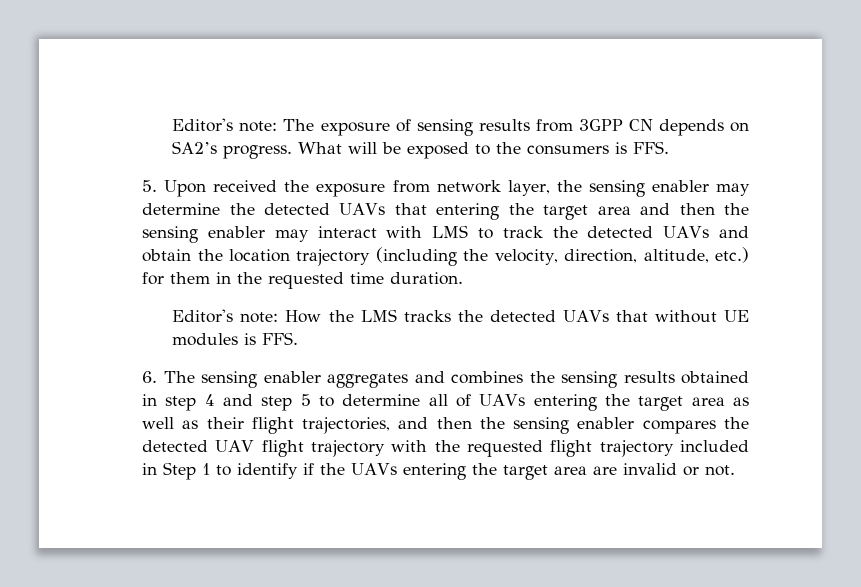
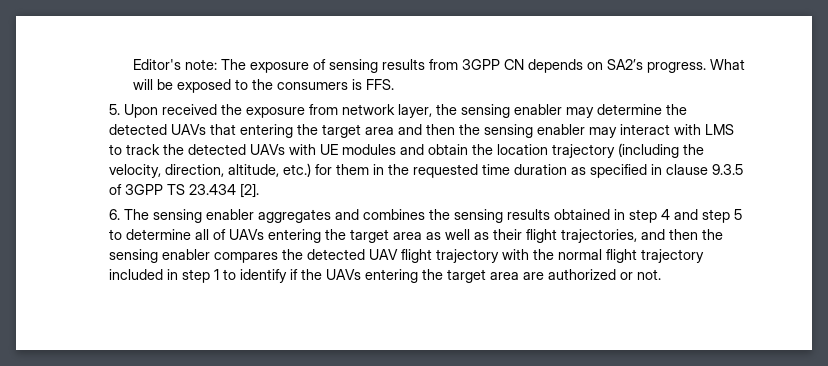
- 5. Upon received the exposure from network layer, the sensing enabler may determine the detected UAVs that entering the target area and then the sensing enabler may interact with LMS to track the detected UAVs and obtain the location trajectory (including the velocity, direction, altitude, etc.) for them in the requested time duration.
- Editor's note: How the LMS tracks the detected UAVs that without UE modules is FFS.
+ 5. Upon received the exposure from network layer, the sensing enabler may determine the detected UAVs that entering the target area and then the sensing enabler may interact with LMS to track the detected UAVs with UE modules and obtain the location trajectory (including the velocity, direction, altitude, etc.) for them in the requested time duration as specified in clause 9.3.5 of 3GPP TS 23.434 [2].
- 6. The sensing enabler aggregates and combines the sensing results obtained in step 4 and step 5 to determine all of UAVs entering the target area as well as their flight trajectories, and then the sensing enabler compares the detected UAV flight trajectory with the requested flight trajectory included in Step 1 to identify if the UAVs entering the target area are invalid or not.
+ 6. The sensing enabler aggregates and combines the sensing results obtained in step 4 and step 5 to determine all of UAVs entering the target area as well as their flight trajectories, and then the sensing enabler compares the detected UAV flight trajectory with the normal flight trajectory included in step 1 to identify if the UAVs entering the target area are authorized or not.

